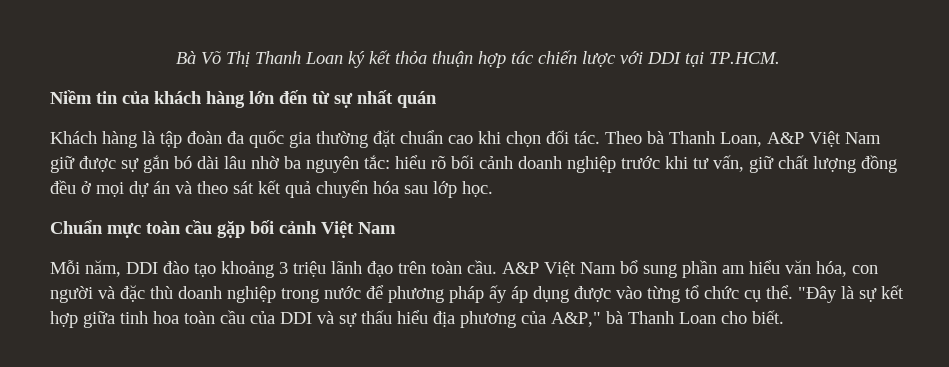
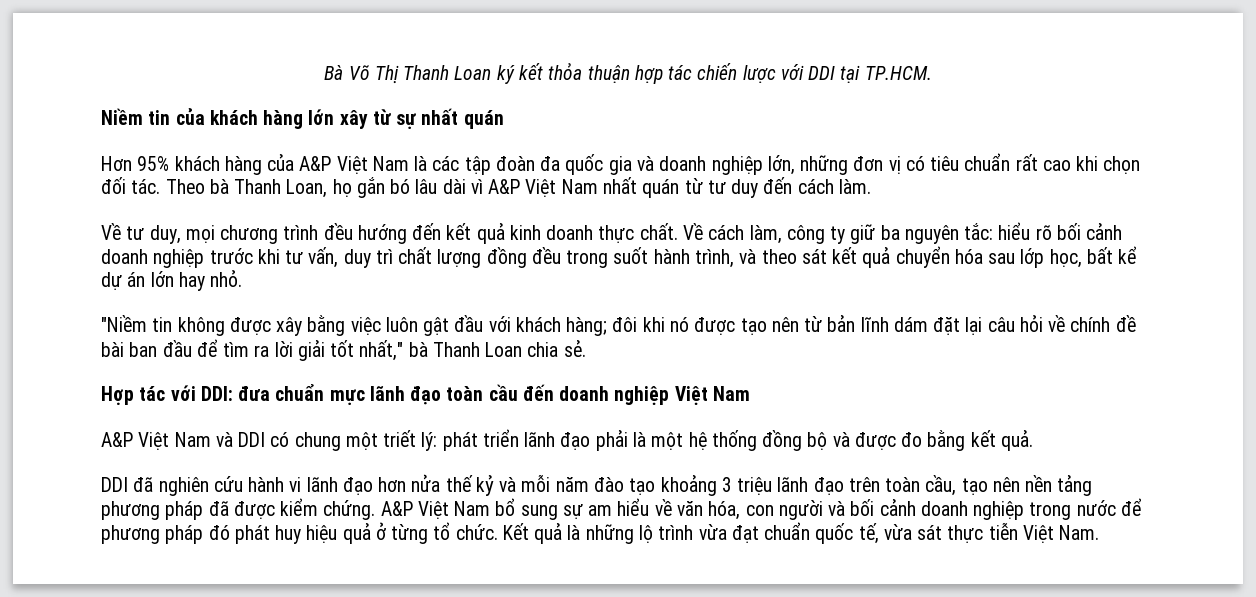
- Niềm tin của khách hàng lớn đến từ sự nhất quán
+ Niềm tin của khách hàng lớn xây từ sự nhất quán
- Khách hàng là tập đoàn đa quốc gia thường đặt chuẩn cao khi chọn đối tác.
+ Hơn 95% khách hàng của A&P Việt Nam là các tập đoàn đa quốc gia và doanh nghiệp lớn, những đơn vị có tiêu chuẩn rất cao khi chọn đối tác.
- Theo bà Thanh Loan, A&P Việt Nam giữ được sự gắn bó dài lâu nhờ ba nguyên tắc: hiểu rõ bối cảnh doanh nghiệp trước khi tư vấn, giữ chất lượng đồng đều ở mọi dự án và theo sát kết quả chuyển hóa sau lớp học.
- Chuẩn mực toàn cầu gặp bối cảnh Việt Nam
- Mỗi năm, DDI đào tạo khoảng 3 triệu lãnh đạo trên toàn cầu.
+ Theo bà Thanh Loan, họ gắn bó lâu dài vì A&P Việt Nam nhất quán từ tư duy đến cách làm.
+ Về tư duy, mọi chương trình đều hướng đến kết quả kinh doanh thực chất. Về cách làm, công ty giữ ba nguyên tắc: hiểu rõ bối cảnh doanh nghiệp trước khi tư vấn, duy trì chất lượng đồng đều trong suốt hành trình, và theo sát kết quả chuyển hóa sau lớp học, bất kể dự án lớn hay nhỏ.
+ "Niềm tin không được xây bằng việc luôn gật đầu với khách hàng; đôi khi nó được tạo nên từ bản lĩnh dám đặt lại câu hỏi về chính đề bài ban đầu để tìm ra lời giải tốt nhất," bà Thanh Loan chia sẻ.
+ Hợp tác với DDI: đưa chuẩn mực lãnh đạo toàn cầu đến doanh nghiệp Việt Nam
+ A&P Việt Nam và DDI có chung một triết lý: phát triển lãnh đạo phải là một hệ thống đồng bộ và được đo bằng kết quả.
+ DDI đã nghiên cứu hành vi lãnh đạo hơn nửa thế kỷ và mỗi năm đào tạo khoảng 3 triệu lãnh đạo trên toàn cầu, tạo nên nền tảng phương pháp đã được kiểm chứng.
- A&P Việt Nam bổ sung phần am hiểu văn hóa, con người và đặc thù doanh nghiệp trong nước để phương pháp ấy áp dụng được vào từng tổ chức cụ thể. "Đây là sự kết hợp giữa tinh hoa toàn cầu của DDI và sự thấu hiểu địa phương của A&P," bà Thanh Loan cho biết.
+ A&P Việt Nam bổ sung sự am hiểu về văn hóa, con người và bối cảnh doanh nghiệp trong nước để phương pháp đó phát huy hiệu quả ở từng tổ chức. Kết quả là những lộ trình vừa đạt chuẩn quốc tế, vừa sát thực tiễn Việt Nam.

